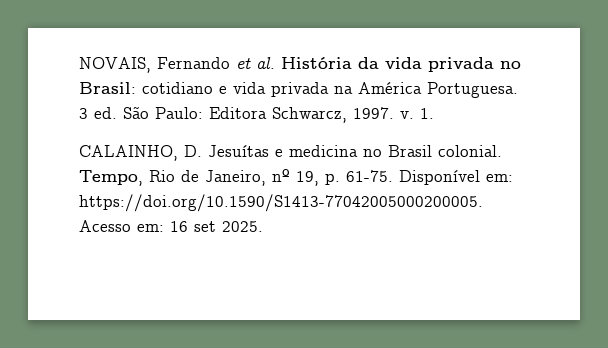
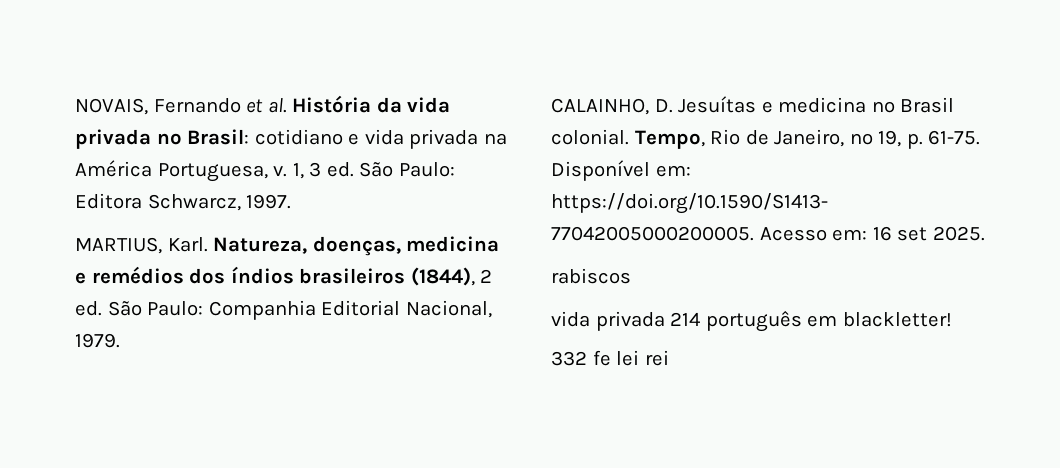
- NOVAIS, Fernando et al. História da vida privada no Brasil: cotidiano e vida privada na América Portuguesa. 3 ed. São Paulo: Editora Schwarcz, 1997. v. 1.
+ NOVAIS, Fernando et al. História da vida privada no Brasil: cotidiano e vida privada na América Portuguesa, v. 1, 3 ed. São Paulo: Editora Schwarcz, 1997.
+ MARTIUS, Karl. Natureza, doenças, medicina e remédios dos índios brasileiros (1844), 2 ed. São Paulo: Companhia Editorial Nacional, 1979.
+ rabiscos
+ vida privada 214 português em blackletter!
+ 332 fe lei rei

